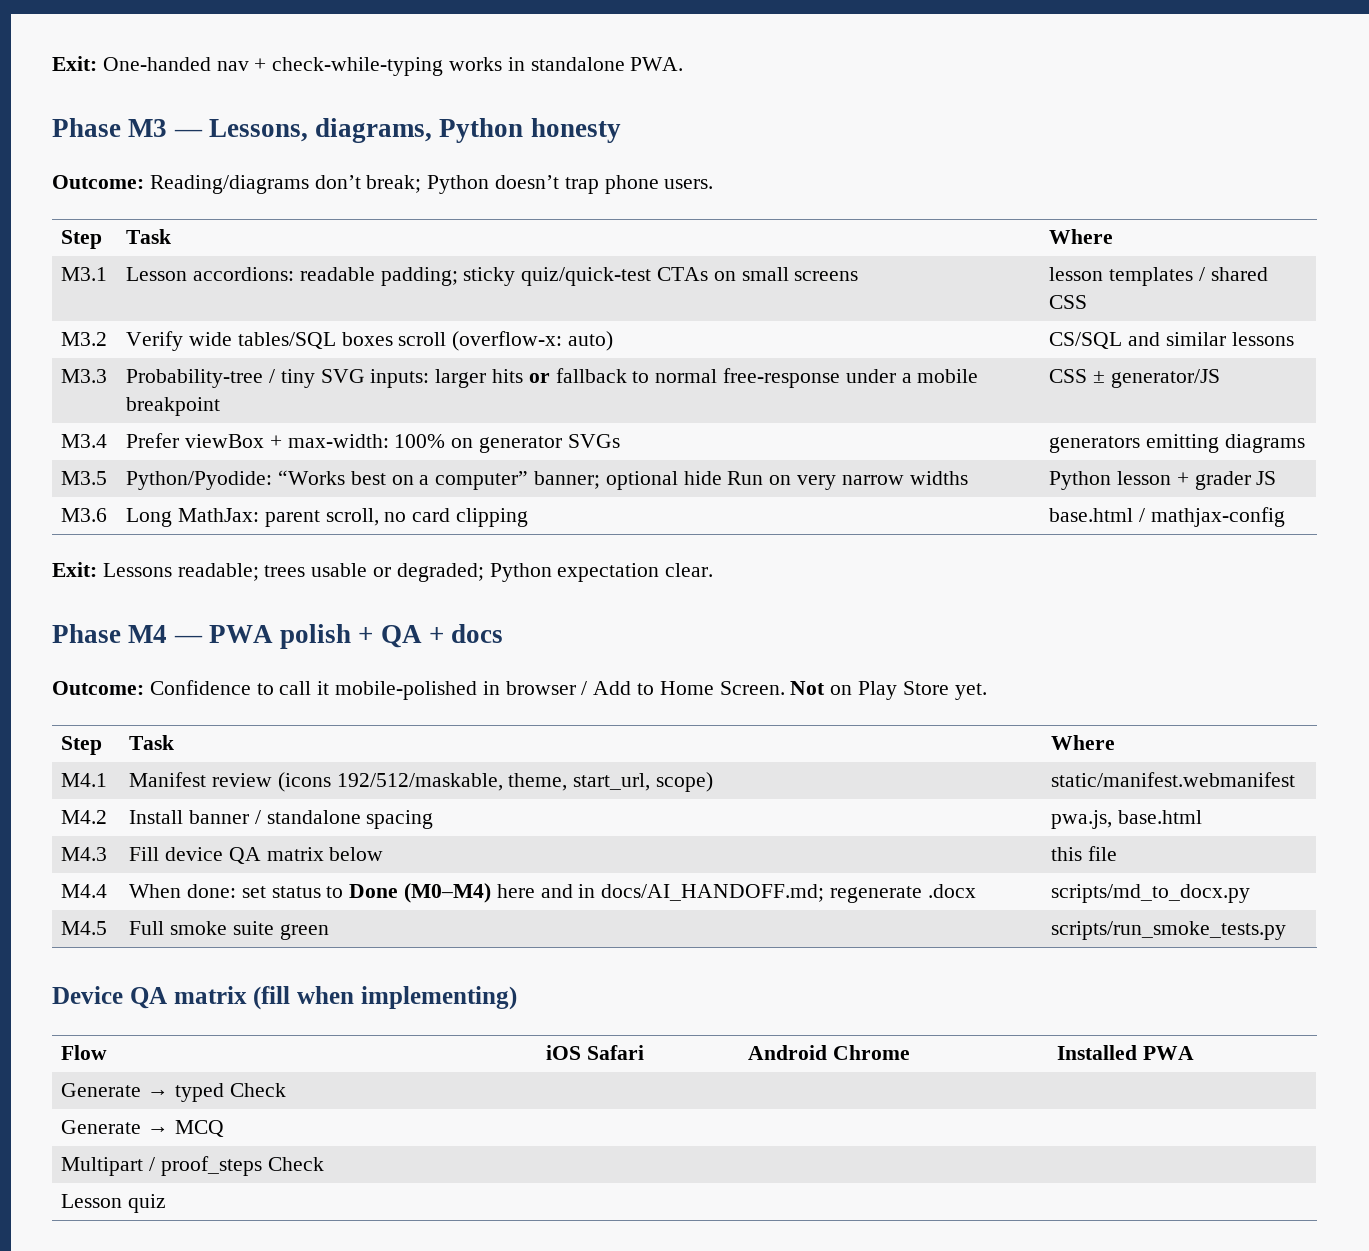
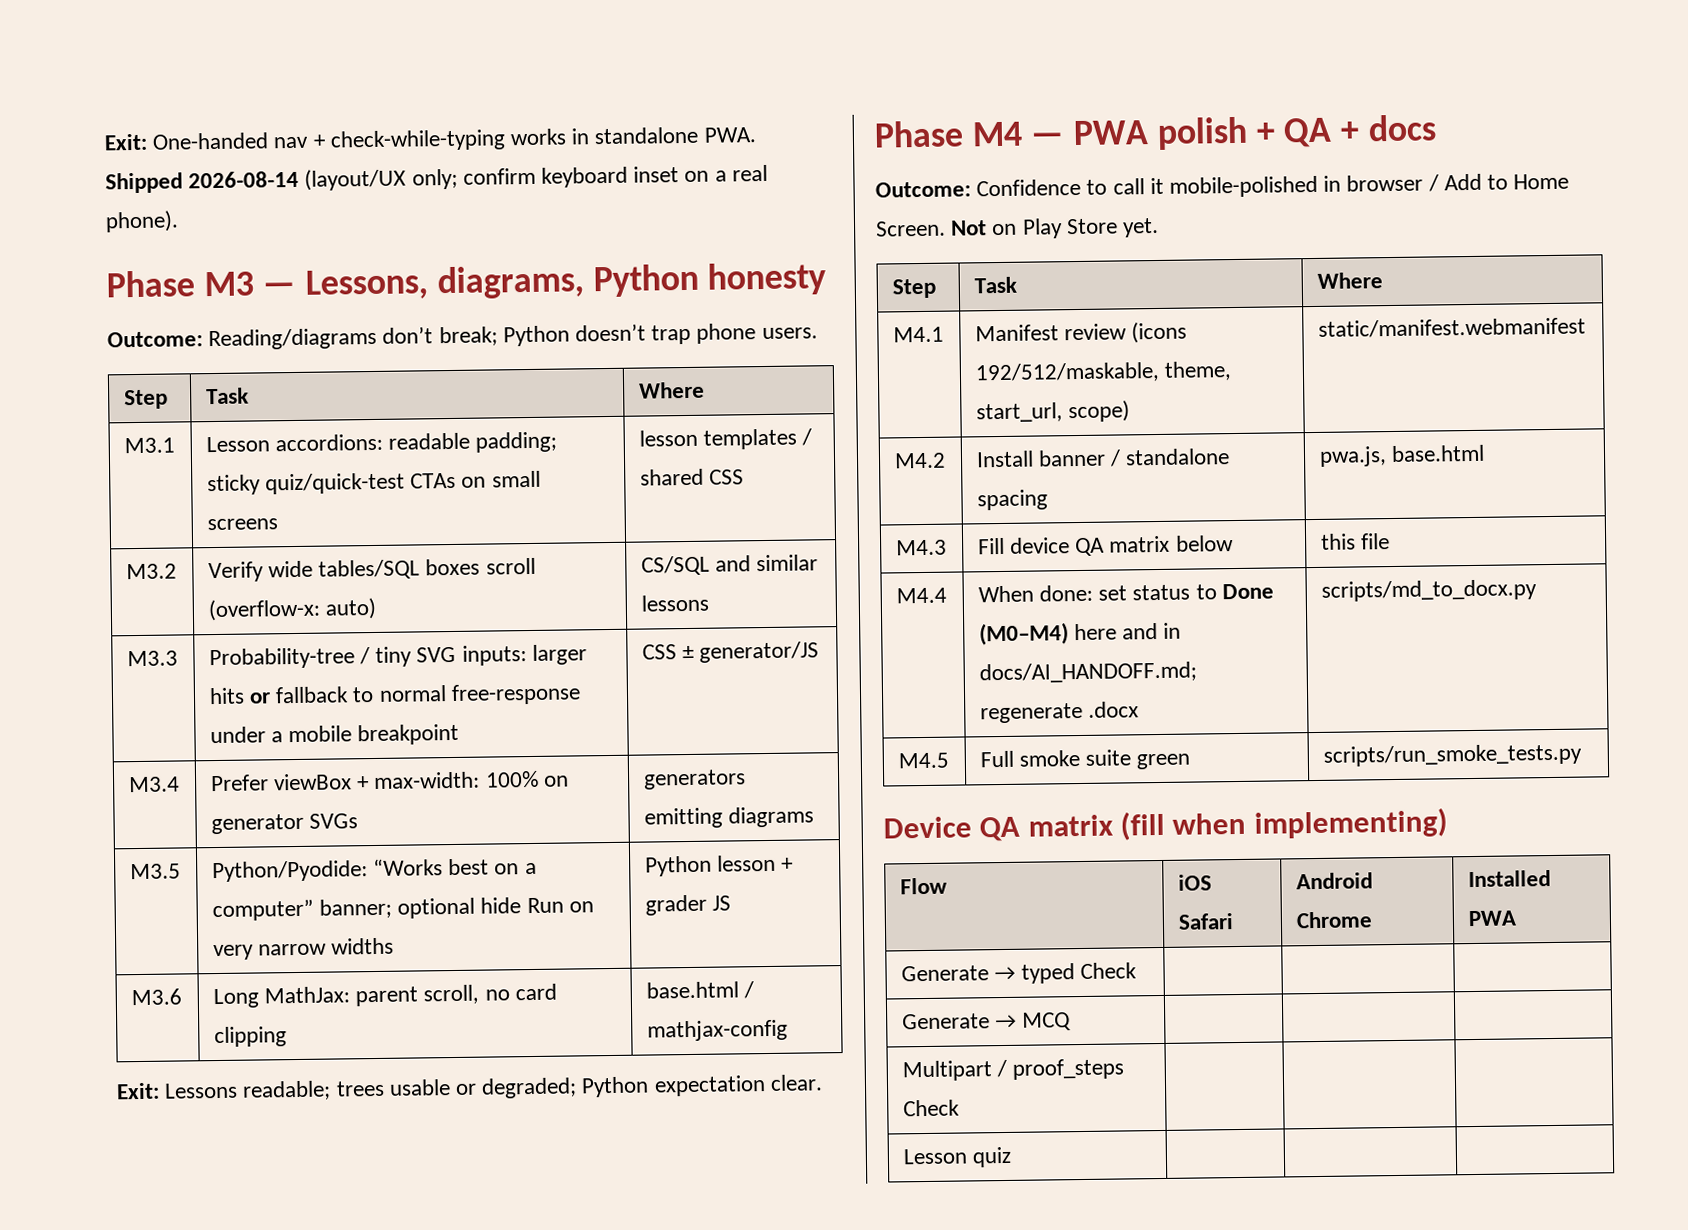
- Exit: One-handed nav + check-while-typing works in standalone PWA.
+ Exit: One-handed nav + check-while-typing works in standalone PWA. Shipped 2026-08-14 (layout/UX only; confirm keyboard inset on a real phone).

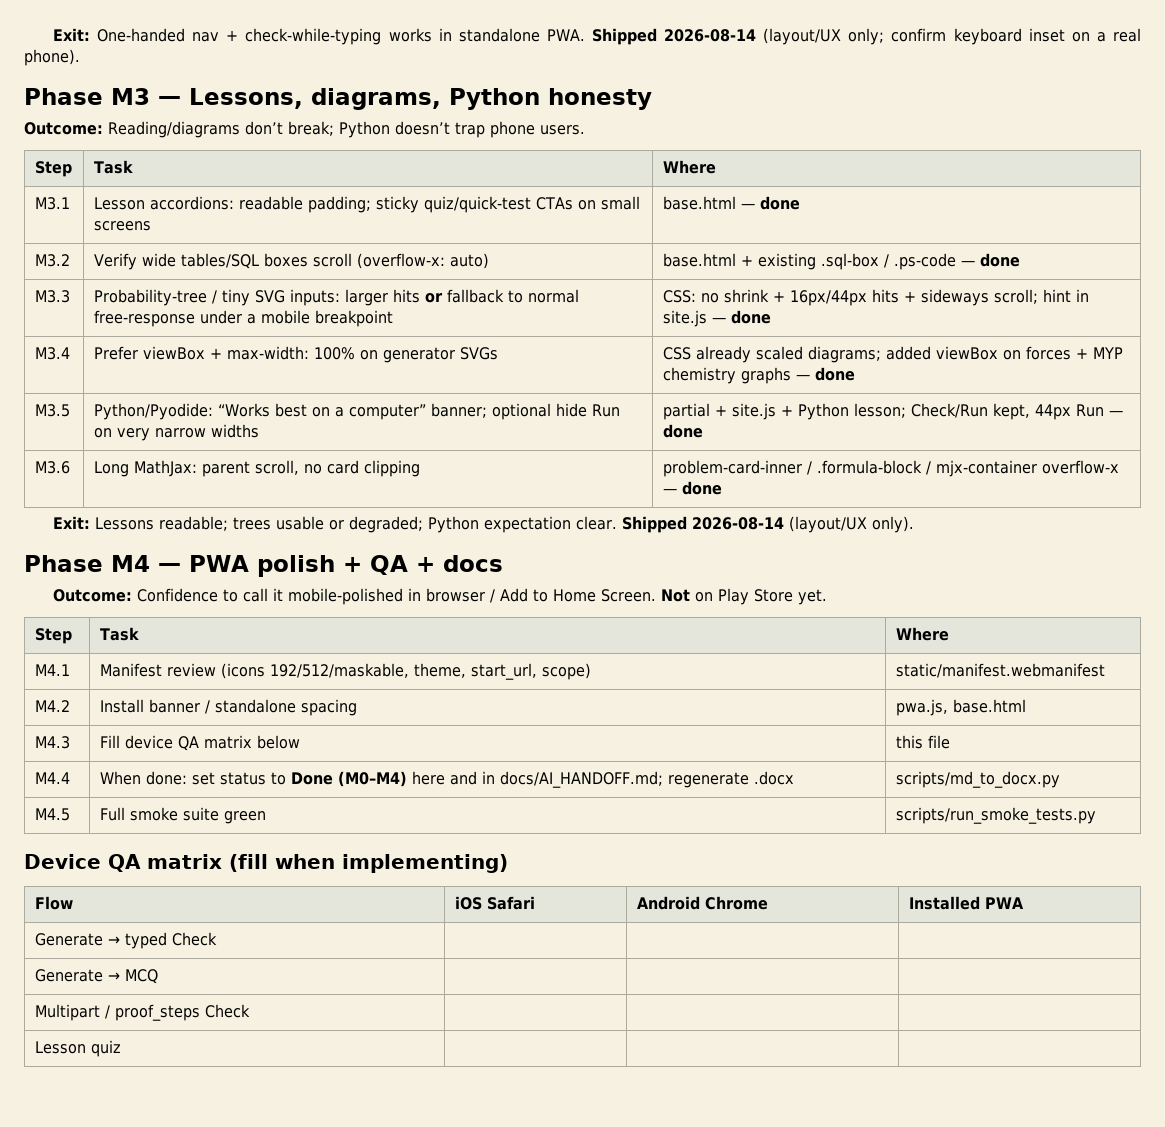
- M3.1 | Lesson accordions: readable padding; sticky quiz/quick-test CTAs on small screens | lesson templates / shared CSS
+ M3.1 | Lesson accordions: readable padding; sticky quiz/quick-test CTAs on small screens | base.html — done
- M3.2 | Verify wide tables/SQL boxes scroll (overflow-x: auto) | CS/SQL and similar lessons
+ M3.2 | Verify wide tables/SQL boxes scroll (overflow-x: auto) | base.html + existing .sql-box / .ps-code — done
- M3.3 | Probability-tree / tiny SVG inputs: larger hits or fallback to normal free-response under a mobile breakpoint | CSS ± generator/JS
+ M3.3 | Probability-tree / tiny SVG inputs: larger hits or fallback to normal free-response under a mobile breakpoint | CSS: no shrink + 16px/44px hits + sideways scroll; hint in site.js — done
- M3.4 | Prefer viewBox + max-width: 100% on generator SVGs | generators emitting diagrams
+ M3.4 | Prefer viewBox + max-width: 100% on generator SVGs | CSS already scaled diagrams; added viewBox on forces + MYP chemistry graphs — done
- M3.5 | Python/Pyodide: “Works best on a computer” banner; optional hide Run on very narrow widths | Python lesson + grader JS
+ M3.5 | Python/Pyodide: “Works best on a computer” banner; optional hide Run on very narrow widths | partial + site.js + Python lesson; Check/Run kept, 44px Run — done
- M3.6 | Long MathJax: parent scroll, no card clipping | base.html / mathjax-config
+ M3.6 | Long MathJax: parent scroll, no card clipping | problem-card-inner / .formula-block / mjx-container overflow-x — done
+ Shipped 2026-08-14 (layout/UX only).

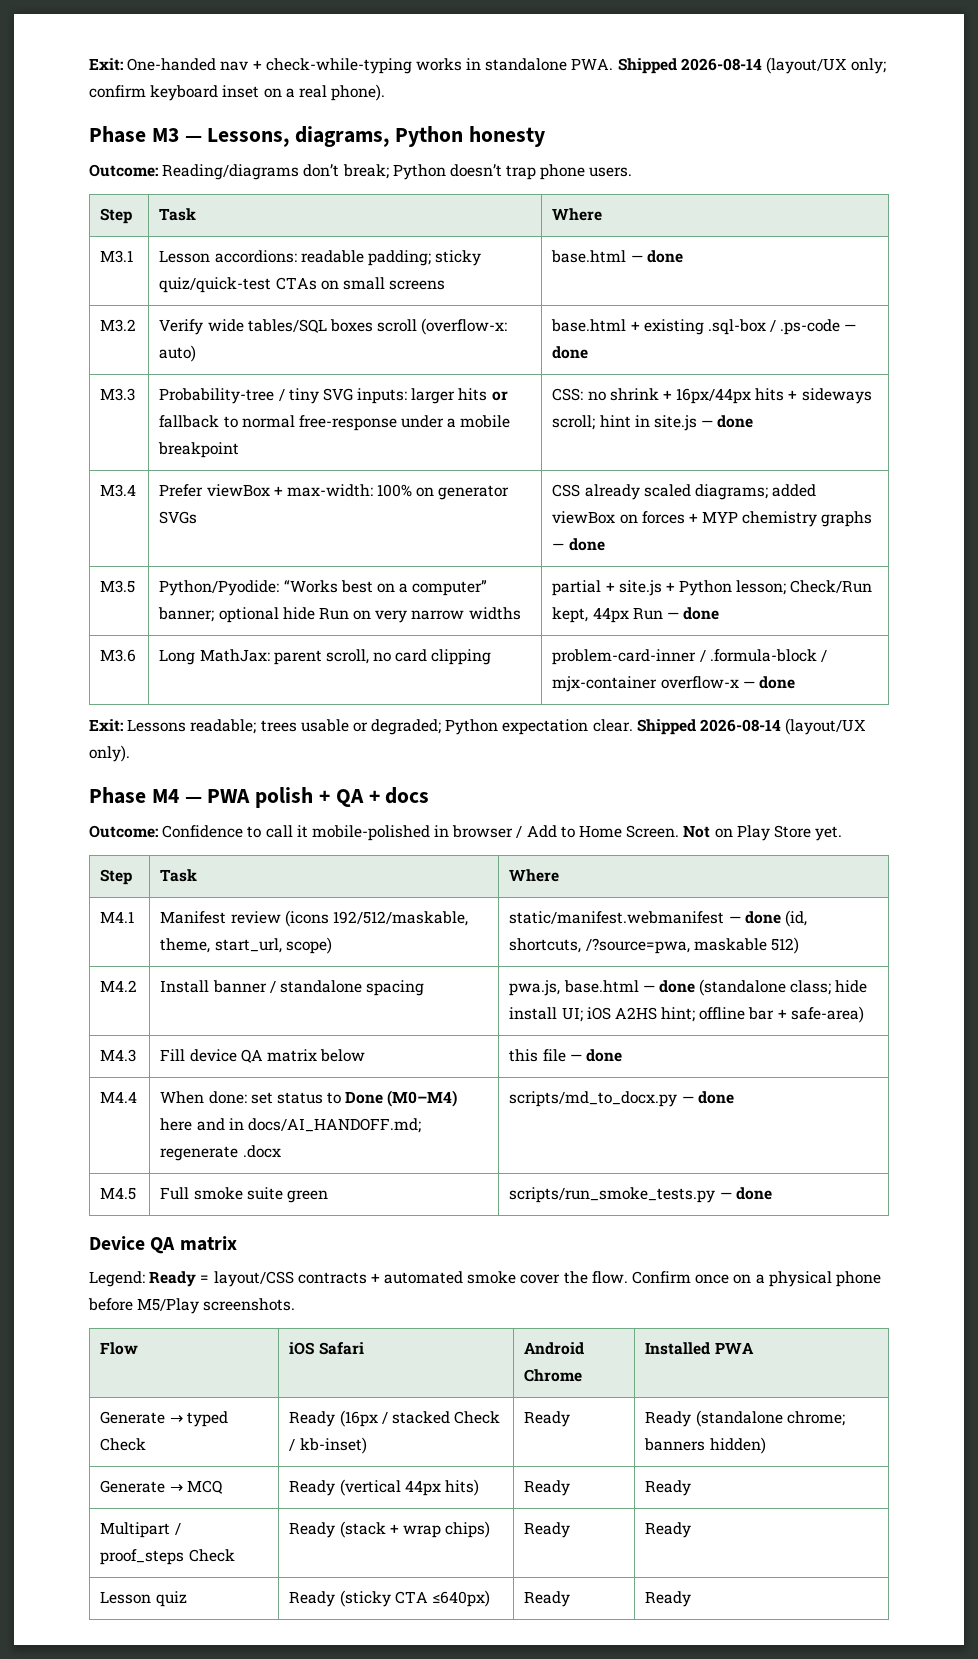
- M4.1 | Manifest review (icons 192/512/maskable, theme, start_url, scope) | static/manifest.webmanifest
+ M4.1 | Manifest review (icons 192/512/maskable, theme, start_url, scope) | static/manifest.webmanifest — done (id, shortcuts, /?source=pwa, maskable 512)
- M4.2 | Install banner / standalone spacing | pwa.js, base.html
+ M4.2 | Install banner / standalone spacing | pwa.js, base.html — done (standalone class; hide install UI; iOS A2HS hint; offline bar + safe-area)
- M4.3 | Fill device QA matrix below | this file
+ M4.3 | Fill device QA matrix below | this file — done
- M4.4 | When done: set status to Done (M0–M4) here and in docs/AI_HANDOFF.md; regenerate .docx | scripts/md_to_docx.py
+ M4.4 | When done: set status to Done (M0–M4) here and in docs/AI_HANDOFF.md; regenerate .docx | scripts/md_to_docx.py — done
- M4.5 | Full smoke suite green | scripts/run_smoke_tests.py
+ M4.5 | Full smoke suite green | scripts/run_smoke_tests.py — done
- Device QA matrix (fill when implementing)
+ Device QA matrix
+ Legend: Ready = layout/CSS contracts + automated smoke cover the flow. Confirm once on a physical phone before M5/Play screenshots.
- Generate → typed Check | | |
- Generate → MCQ | | |
- Multipart / proof_steps Check | | |
- Lesson quiz | | |
+ Generate → typed Check | Ready (16px / stacked Check / kb-inset) | Ready | Ready (standalone chrome; banners hidden)
+ Generate → MCQ | Ready (vertical 44px hits) | Ready | Ready
+ Multipart / proof_steps Check | Ready (stack + wrap chips) | Ready | Ready
+ Lesson quiz | Ready (sticky CTA ≤640px) | Ready | Ready

